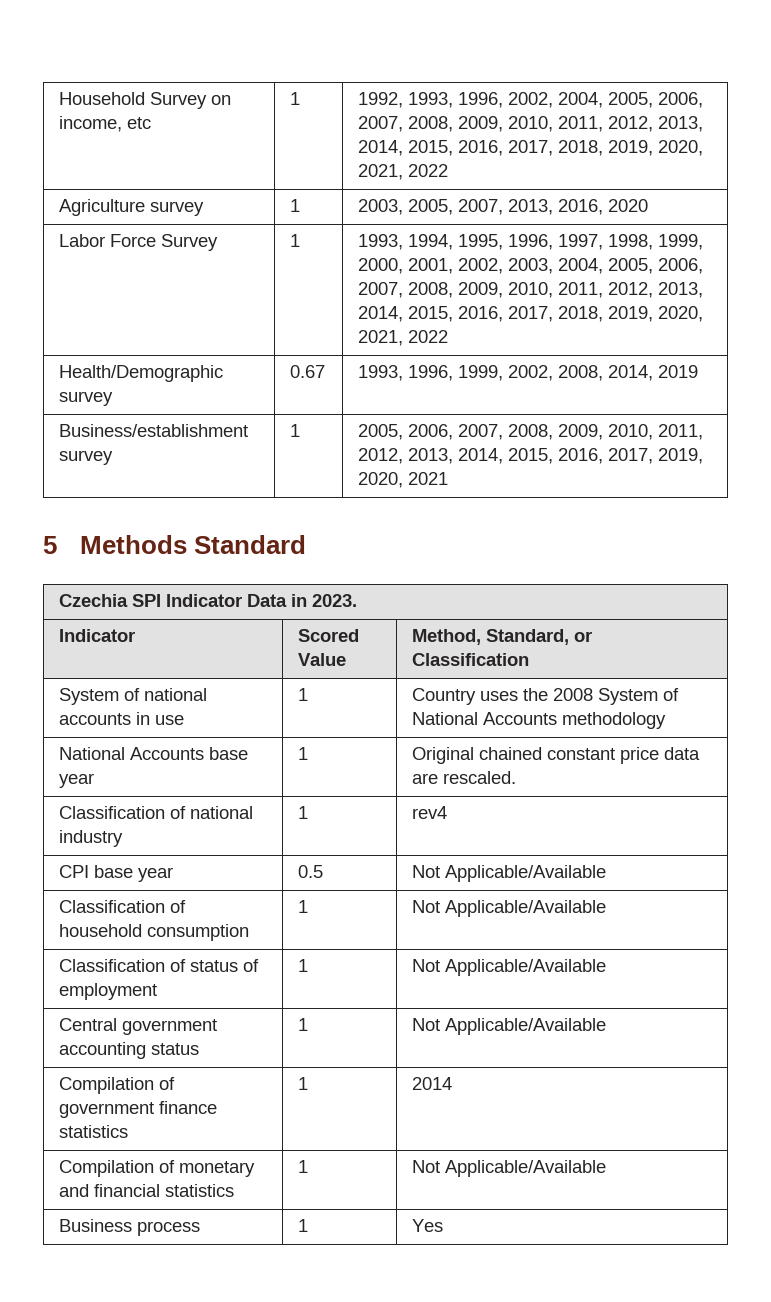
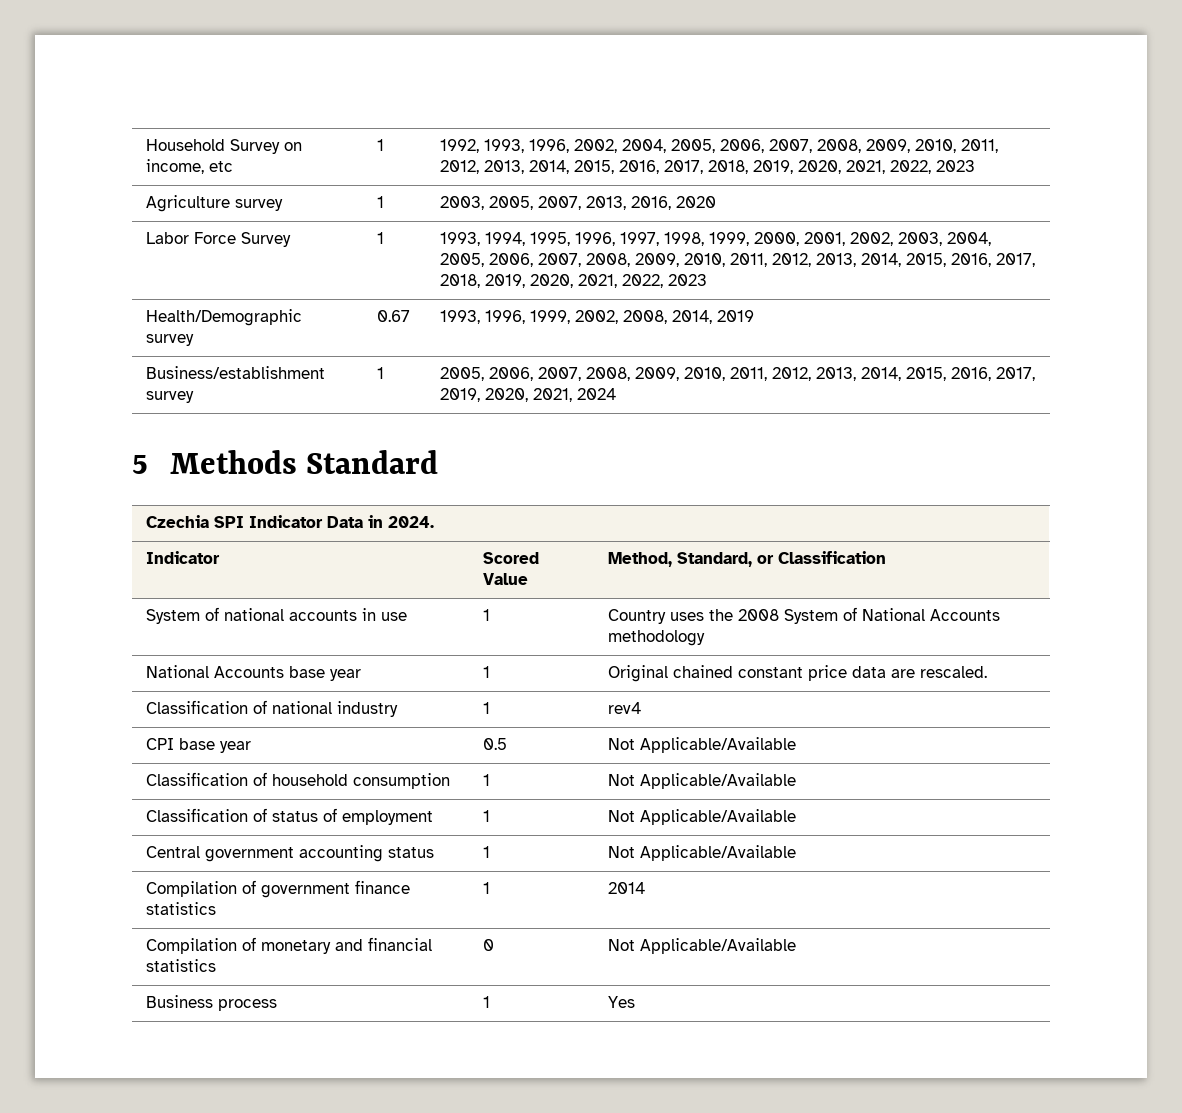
- Household Survey on income, etc | 1 | 1992, 1993, 1996, 2002, 2004, 2005, 2006, 2007, 2008, 2009, 2010, 2011, 2012, 2013, 2014, 2015, 2016, 2017, 2018, 2019, 2020, 2021, 2022
+ Household Survey on income, etc | 1 | 1992, 1993, 1996, 2002, 2004, 2005, 2006, 2007, 2008, 2009, 2010, 2011, 2012, 2013, 2014, 2015, 2016, 2017, 2018, 2019, 2020, 2021, 2022, 2023
- Labor Force Survey | 1 | 1993, 1994, 1995, 1996, 1997, 1998, 1999, 2000, 2001, 2002, 2003, 2004, 2005, 2006, 2007, 2008, 2009, 2010, 2011, 2012, 2013, 2014, 2015, 2016, 2017, 2018, 2019, 2020, 2021, 2022
+ Labor Force Survey | 1 | 1993, 1994, 1995, 1996, 1997, 1998, 1999, 2000, 2001, 2002, 2003, 2004, 2005, 2006, 2007, 2008, 2009, 2010, 2011, 2012, 2013, 2014, 2015, 2016, 2017, 2018, 2019, 2020, 2021, 2022, 2023
- Business/establishment survey | 1 | 2005, 2006, 2007, 2008, 2009, 2010, 2011, 2012, 2013, 2014, 2015, 2016, 2017, 2019, 2020, 2021
+ Business/establishment survey | 1 | 2005, 2006, 2007, 2008, 2009, 2010, 2011, 2012, 2013, 2014, 2015, 2016, 2017, 2019, 2020, 2021, 2024
- Czechia SPI Indicator Data in 2023.
+ Czechia SPI Indicator Data in 2024.
- Compilation of monetary and financial statistics | 1 | Not Applicable/Available
+ Compilation of monetary and financial statistics | 0 | Not Applicable/Available

